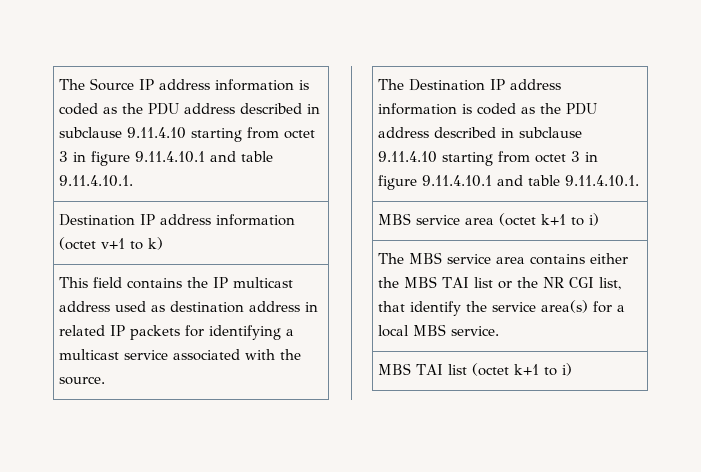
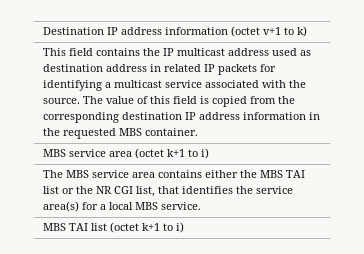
- The Source IP address information is coded as the PDU address described in subclause 9.11.4.10 starting from octet 3 in figure 9.11.4.10.1 and table 9.11.4.10.1.
- This field contains the IP multicast address used as destination address in related IP packets for identifying a multicast service associated with the source.
- The Destination IP address information is coded as the PDU address described in subclause 9.11.4.10 starting from octet 3 in figure 9.11.4.10.1 and table 9.11.4.10.1.
+ This field contains the IP multicast address used as destination address in related IP packets for identifying a multicast service associated with the source. The value of this field is copied from the corresponding destination IP address information in the requested MBS container.
- The MBS service area contains either the MBS TAI list or the NR CGI list, that identify the service area(s) for a local MBS service.
+ The MBS service area contains either the MBS TAI list or the NR CGI list, that identifies the service area(s) for a local MBS service.

